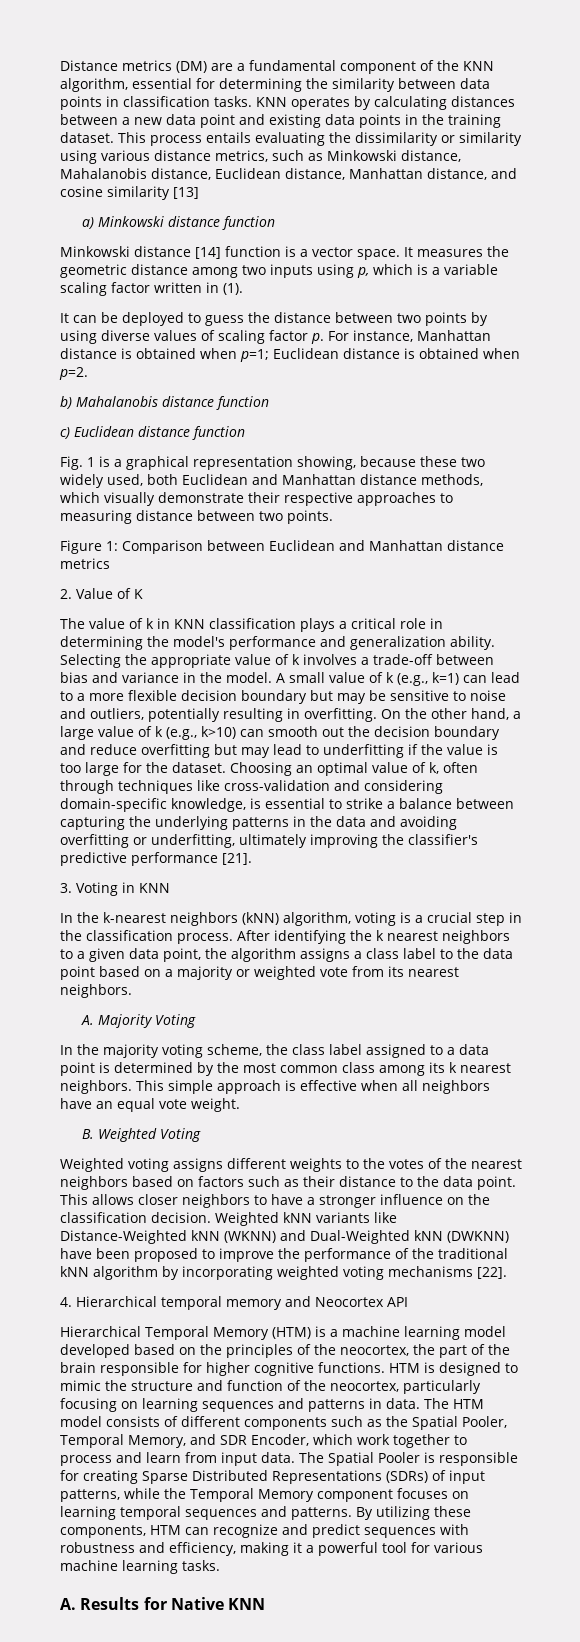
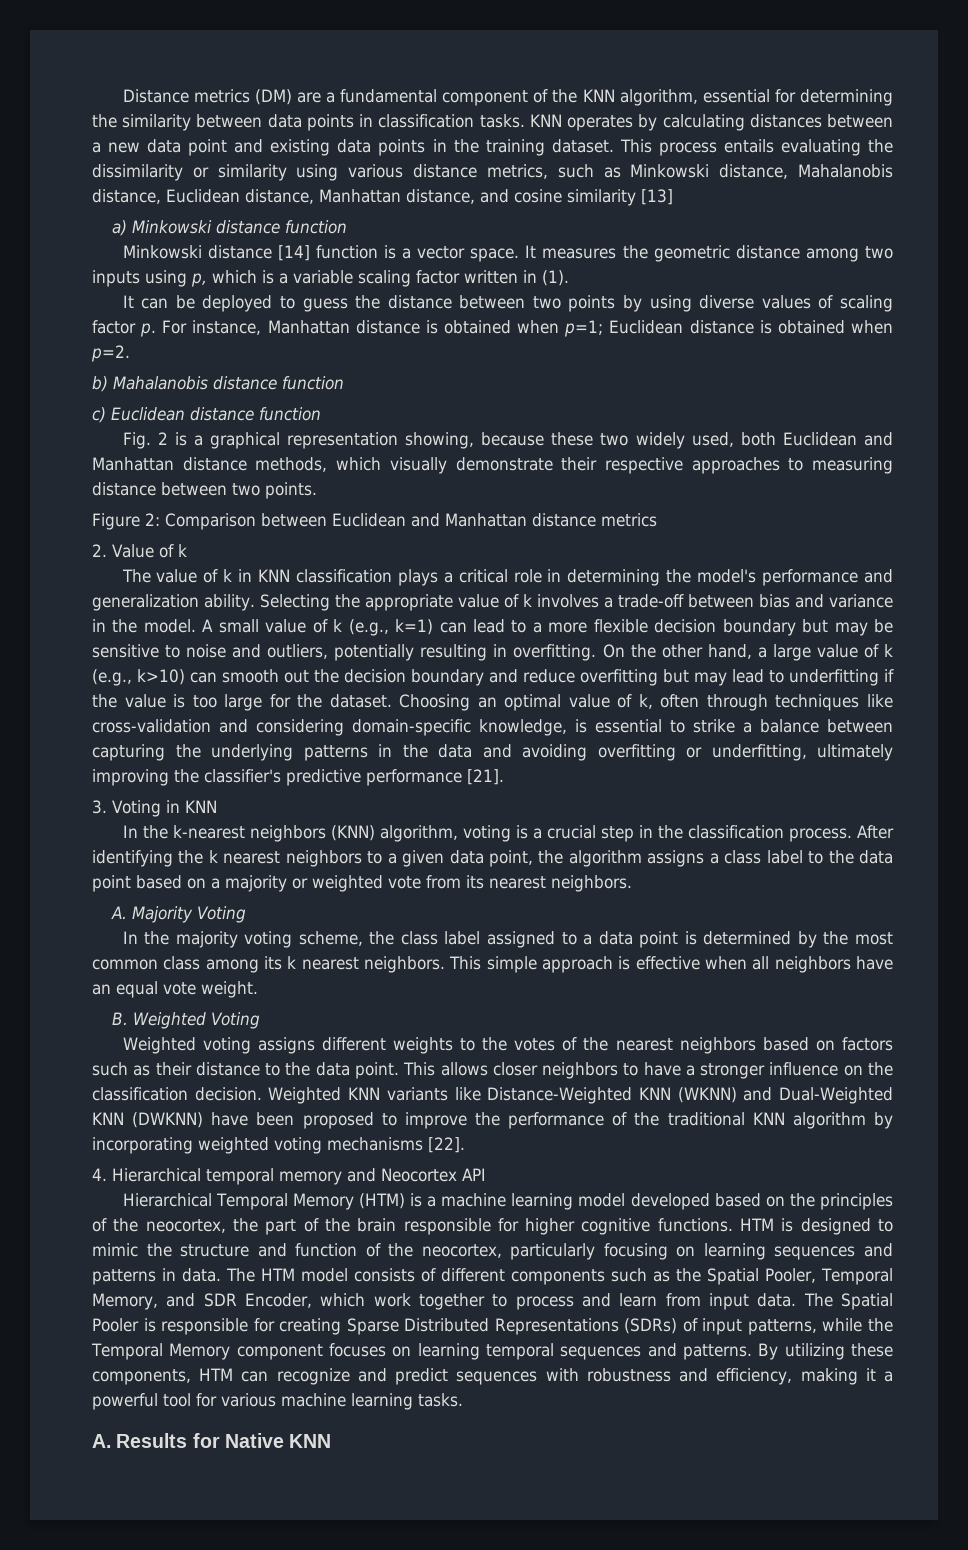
- Fig. 1 is a graphical representation showing, because these two widely used, both Euclidean and Manhattan distance methods, which visually demonstrate their respective approaches to measuring distance between two points.
+ Fig. 2 is a graphical representation showing, because these two widely used, both Euclidean and Manhattan distance methods, which visually demonstrate their respective approaches to measuring distance between two points.
- Figure 1: Comparison between Euclidean and Manhattan distance metrics
+ Figure 2: Comparison between Euclidean and Manhattan distance metrics
- 2. Value of K
+ 2. Value of k
- In the k-nearest neighbors (kNN) algorithm, voting is a crucial step in the classification process.
+ In the k-nearest neighbors (KNN) algorithm, voting is a crucial step in the classification process.
- Weighted kNN variants like Distance-Weighted kNN (WKNN) and Dual-Weighted kNN (DWKNN) have been proposed to improve the performance of the traditional kNN algorithm by incorporating weighted voting mechanisms [22].
+ Weighted KNN variants like Distance-Weighted KNN (WKNN) and Dual-Weighted KNN (DWKNN) have been proposed to improve the performance of the traditional KNN algorithm by incorporating weighted voting mechanisms [22].

